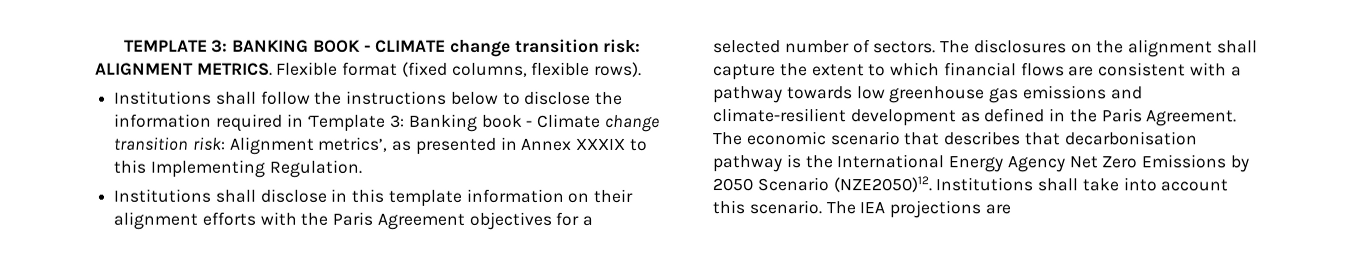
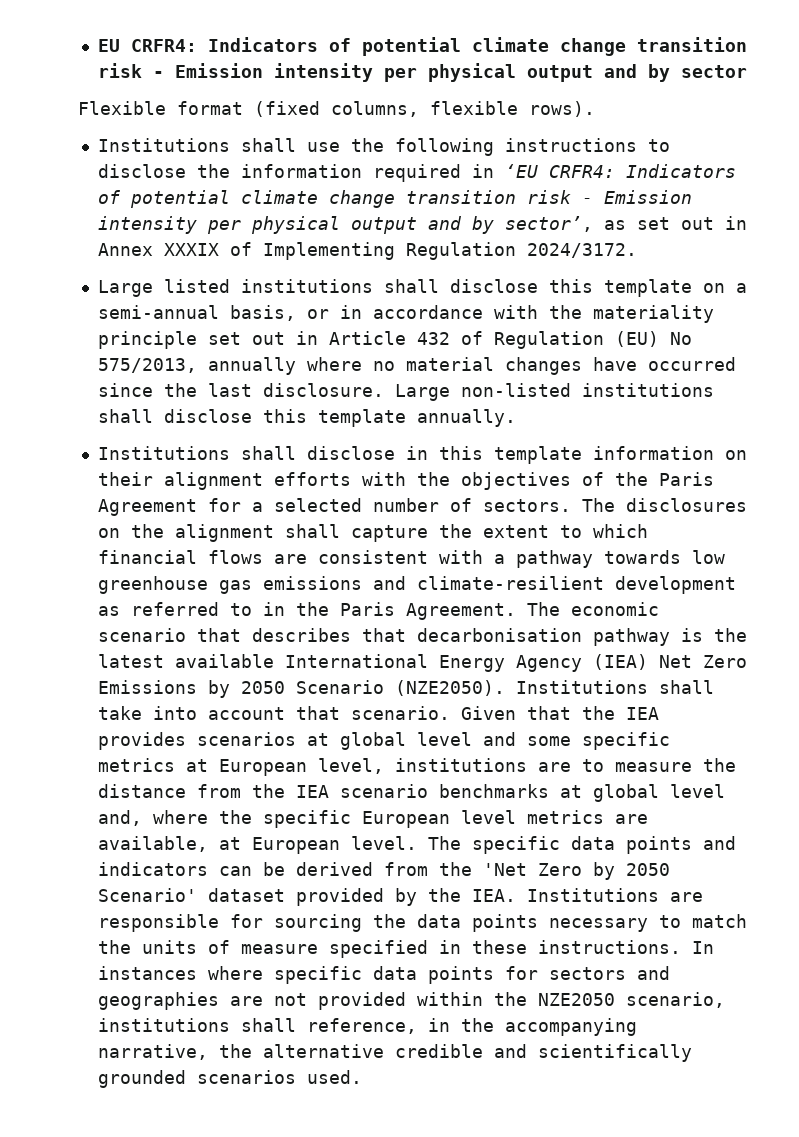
- TEMPLATE 3: BANKING BOOK - CLIMATE change transition risk: ALIGNMENT METRICS. Flexible format (fixed columns, flexible rows).
+ EU CRFR4: Indicators of potential climate change transition risk - Emission intensity per physical output and by sector
+ Flexible format (fixed columns, flexible rows).
- Institutions shall follow the instructions below to disclose the information required in ‘Template 3: Banking book - Climate change transition risk: Alignment metrics’, as presented in Annex XXXIX to this Implementing Regulation.
+ Institutions shall use the following instructions to disclose the information required in ‘EU CRFR4: Indicators of potential climate change transition risk - Emission intensity per physical output and by sector’, as set out in Annex XXXIX of Implementing Regulation 2024/3172.
+ Large listed institutions shall disclose this template on a semi-annual basis, or in accordance with the materiality principle set out in Article 432 of Regulation (EU) No 575/2013, annually where no material changes have occurred since the last disclosure. Large non-listed institutions shall disclose this template annually.
- Institutions shall disclose in this template information on their alignment efforts with the Paris Agreement objectives for a selected number of sectors.
+ Institutions shall disclose in this template information on their alignment efforts with the objectives of the Paris Agreement for a selected number of sectors.
- The disclosures on the alignment shall capture the extent to which financial flows are consistent with a pathway towards low greenhouse gas emissions and climate-resilient development as defined in the Paris Agreement.
+ The disclosures on the alignment shall capture the extent to which financial flows are consistent with a pathway towards low greenhouse gas emissions and climate-resilient development as referred to in the Paris Agreement.
- The economic scenario that describes that decarbonisation pathway is the International Energy Agency Net Zero Emissions by 2050 Scenario (NZE2050)12.
+ The economic scenario that describes that decarbonisation pathway is the latest available International Energy Agency (IEA) Net Zero Emissions by 2050 Scenario (NZE2050).
- Institutions shall take into account this scenario. The IEA projections are
+ Institutions shall take into account that scenario. Given that the IEA provides scenarios at global level and some specific metrics at European level, institutions are to measure the distance from the IEA scenario benchmarks at global level and, where the specific European level metrics are available, at European level. The specific data points and indicators can be derived from the 'Net Zero by 2050 Scenario' dataset provided by the IEA. Institutions are responsible for sourcing the data points necessary to match the units of measure specified in these instructions. In instances where specific data points for sectors and geographies are not provided within the NZE2050 scenario, institutions shall reference, in the accompanying narrative, the alternative credible and scientifically grounded scenarios used.

